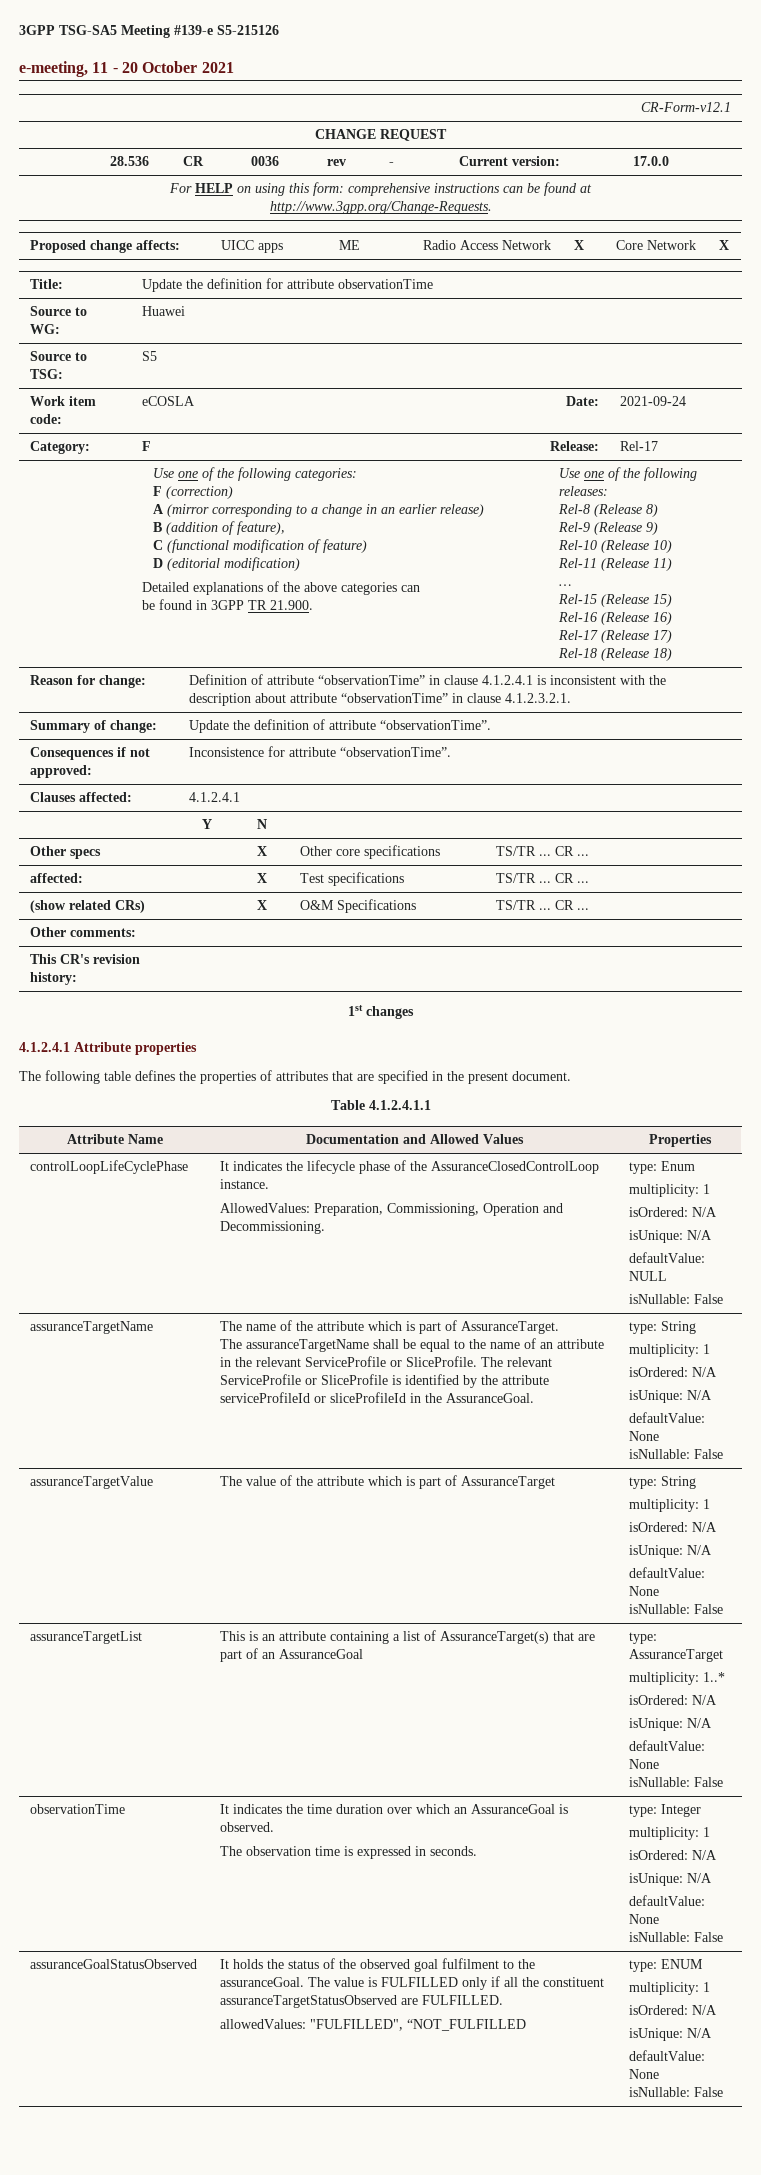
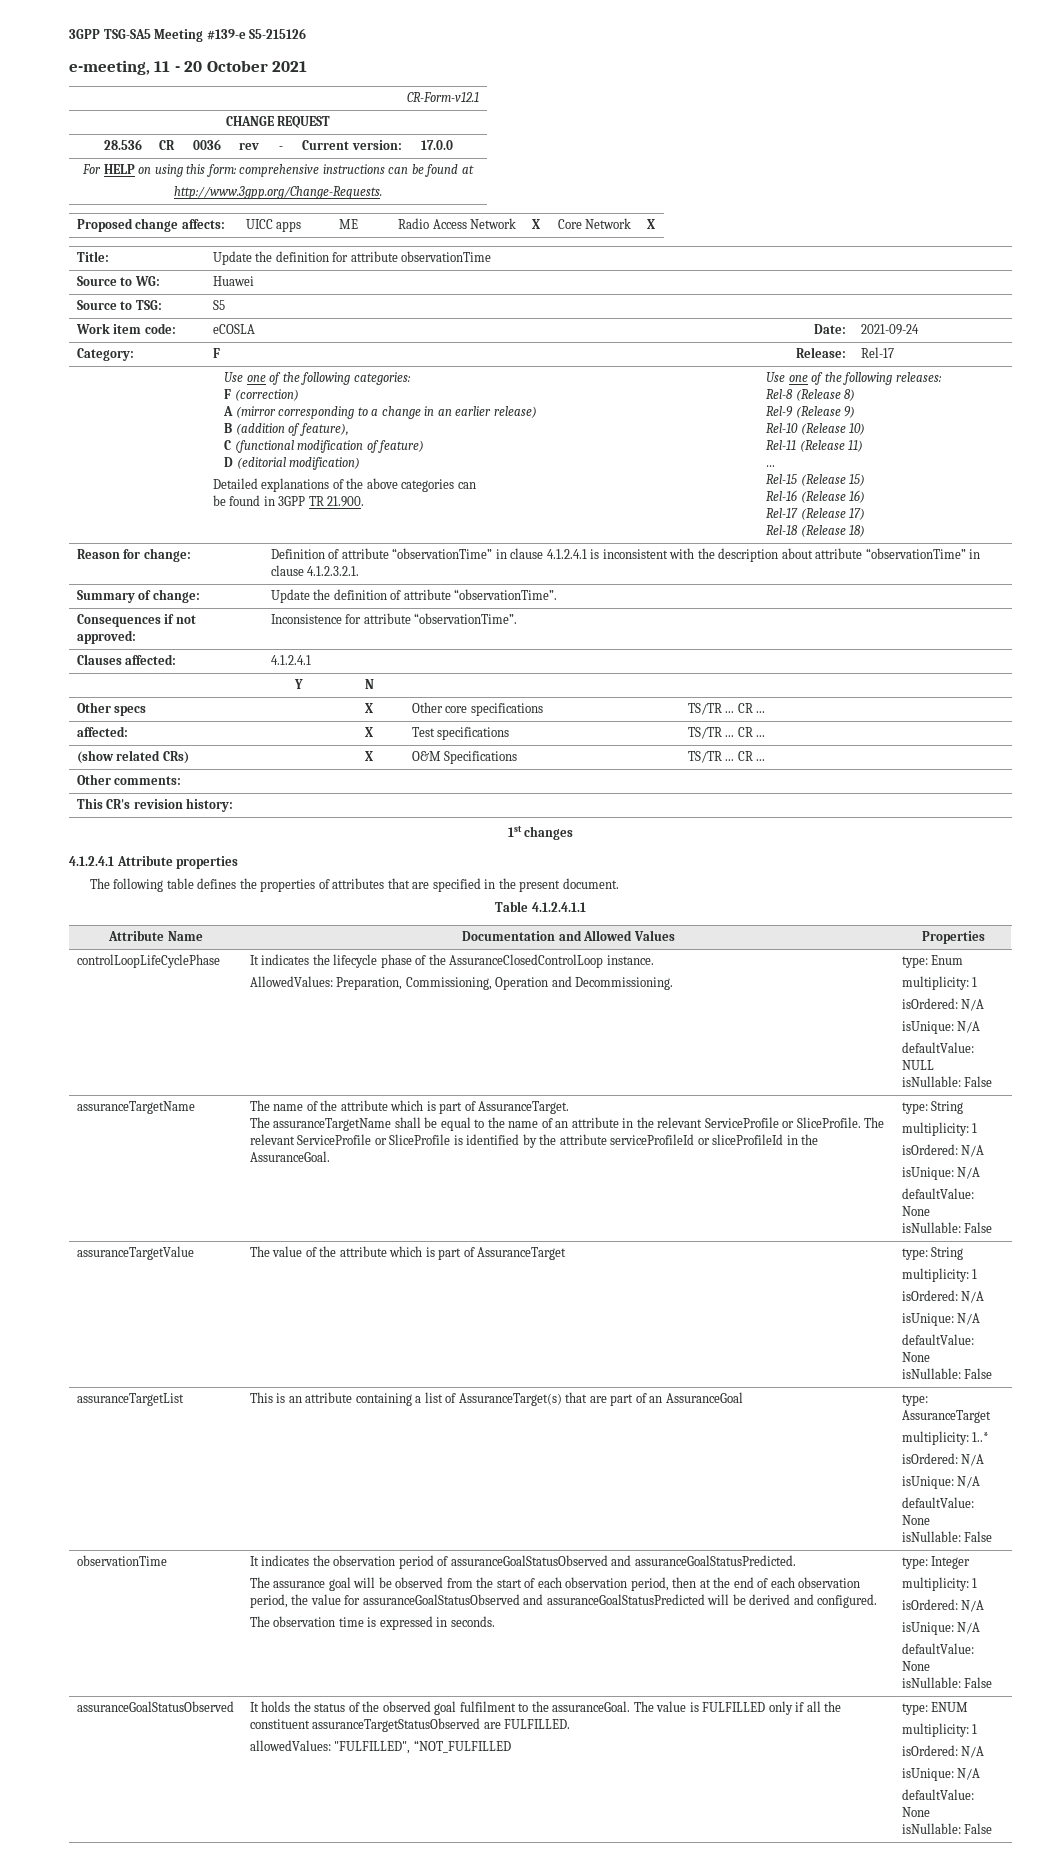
- It indicates the time duration over which an AssuranceGoal is observed.
+ It indicates the observation period of assuranceGoalStatusObserved and assuranceGoalStatusPredicted.
+ The assurance goal will be observed from the start of each observation period, then at the end of each observation period, the value for assuranceGoalStatusObserved and assuranceGoalStatusPredicted will be derived and configured.

